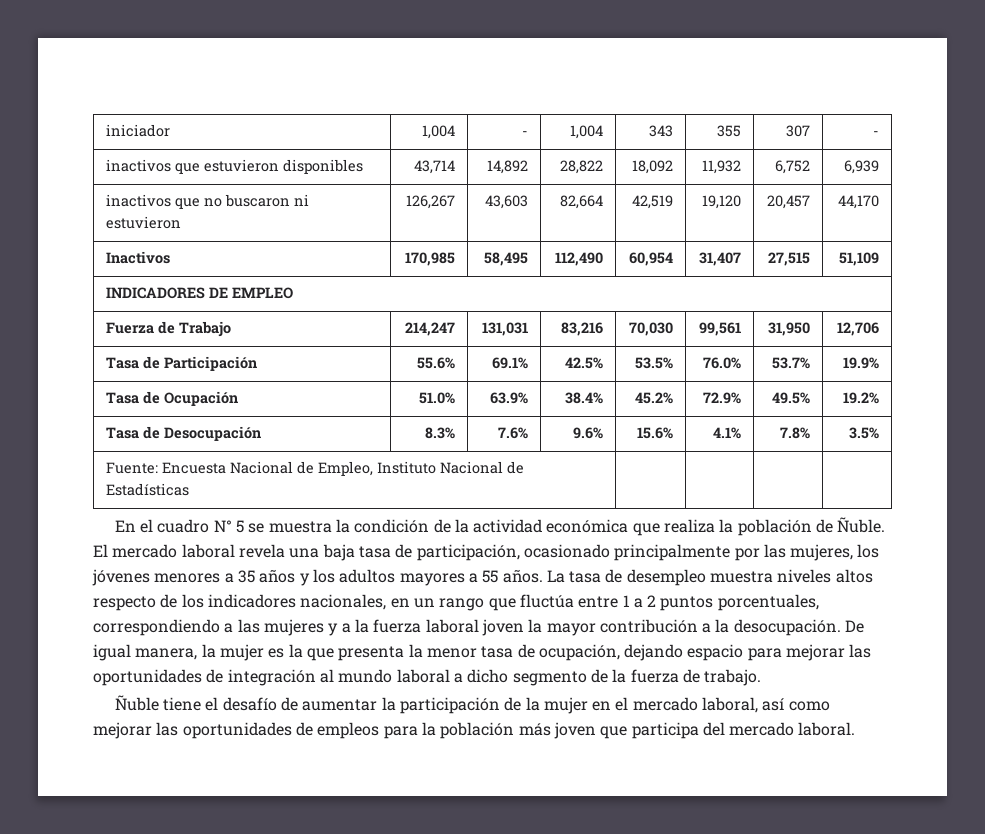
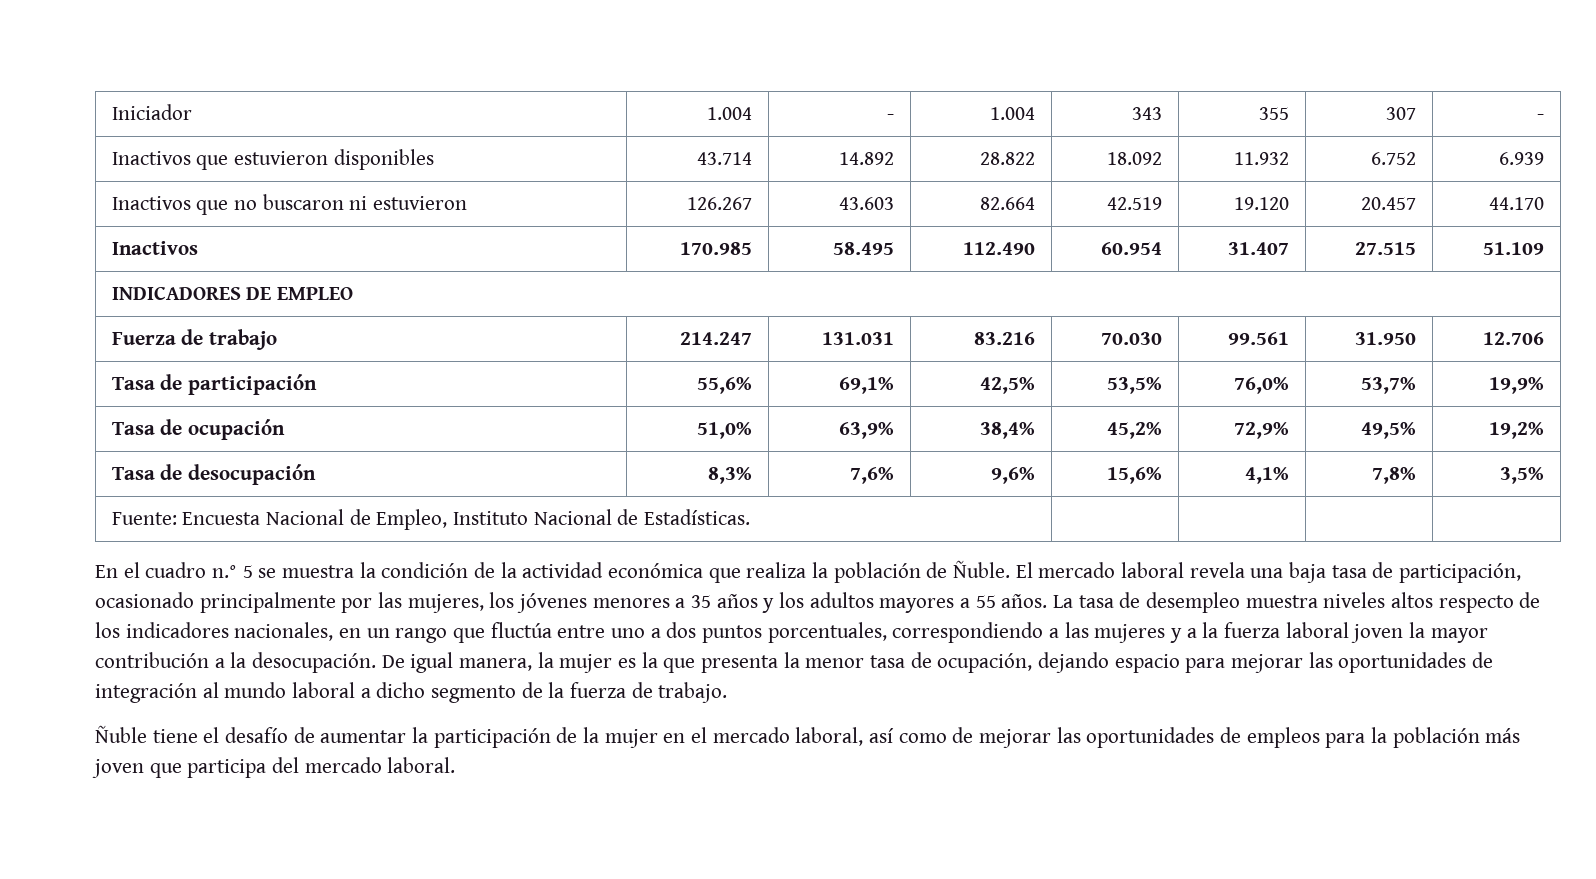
- iniciador | 1,004 | - | 1,004 | 343 | 355 | 307 | -
+ Iniciador | 1.004 | - | 1.004 | 343 | 355 | 307 | -
- inactivos que estuvieron disponibles | 43,714 | 14,892 | 28,822 | 18,092 | 11,932 | 6,752 | 6,939
- inactivos que no buscaron ni estuvieron | 126,267 | 43,603 | 82,664 | 42,519 | 19,120 | 20,457 | 44,170
- Inactivos | 170,985 | 58,495 | 112,490 | 60,954 | 31,407 | 27,515 | 51,109
+ Inactivos que estuvieron disponibles | 43.714 | 14.892 | 28.822 | 18.092 | 11.932 | 6.752 | 6.939
+ Inactivos que no buscaron ni estuvieron | 126.267 | 43.603 | 82.664 | 42.519 | 19.120 | 20.457 | 44.170
+ Inactivos | 170.985 | 58.495 | 112.490 | 60.954 | 31.407 | 27.515 | 51.109
- Fuerza de Trabajo | 214,247 | 131,031 | 83,216 | 70,030 | 99,561 | 31,950 | 12,706
- Tasa de Participación | 55.6% | 69.1% | 42.5% | 53.5% | 76.0% | 53.7% | 19.9%
- Tasa de Ocupación | 51.0% | 63.9% | 38.4% | 45.2% | 72.9% | 49.5% | 19.2%
- Tasa de Desocupación | 8.3% | 7.6% | 9.6% | 15.6% | 4.1% | 7.8% | 3.5%
+ Fuerza de trabajo | 214.247 | 131.031 | 83.216 | 70.030 | 99.561 | 31.950 | 12.706
+ Tasa de participación | 55,6% | 69,1% | 42,5% | 53,5% | 76,0% | 53,7% | 19,9%
+ Tasa de ocupación | 51,0% | 63,9% | 38,4% | 45,2% | 72,9% | 49,5% | 19,2%
+ Tasa de desocupación | 8,3% | 7,6% | 9,6% | 15,6% | 4,1% | 7,8% | 3,5%
- Fuente: Encuesta Nacional de Empleo, Instituto Nacional de Estadísticas | | | |
+ Fuente: Encuesta Nacional de Empleo, Instituto Nacional de Estadísticas. | | | |
- En el cuadro N° 5 se muestra la condición de la actividad económica que realiza la población de Ñuble.
+ En el cuadro n.° 5 se muestra la condición de la actividad económica que realiza la población de Ñuble.
- La tasa de desempleo muestra niveles altos respecto de los indicadores nacionales, en un rango que fluctúa entre 1 a 2 puntos porcentuales, correspondiendo a las mujeres y a la fuerza laboral joven la mayor contribución a la desocupación.
+ La tasa de desempleo muestra niveles altos respecto de los indicadores nacionales, en un rango que fluctúa entre uno a dos puntos porcentuales, correspondiendo a las mujeres y a la fuerza laboral joven la mayor contribución a la desocupación.
- Ñuble tiene el desafío de aumentar la participación de la mujer en el mercado laboral, así como mejorar las oportunidades de empleos para la población más joven que participa del mercado laboral.
+ Ñuble tiene el desafío de aumentar la participación de la mujer en el mercado laboral, así como de mejorar las oportunidades de empleos para la población más joven que participa del mercado laboral.

